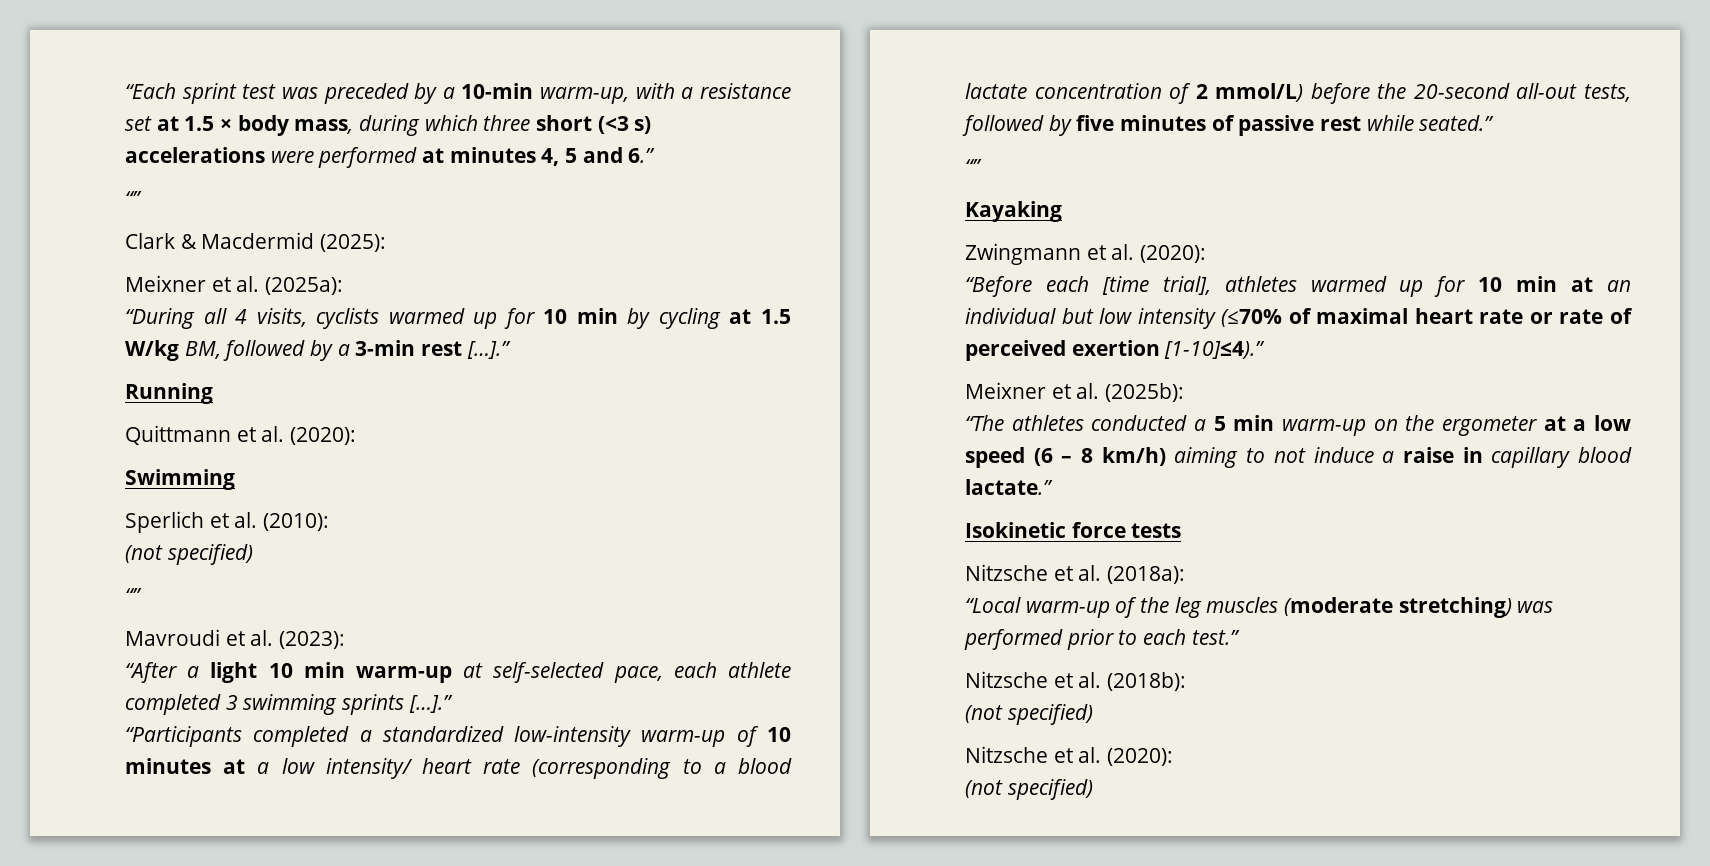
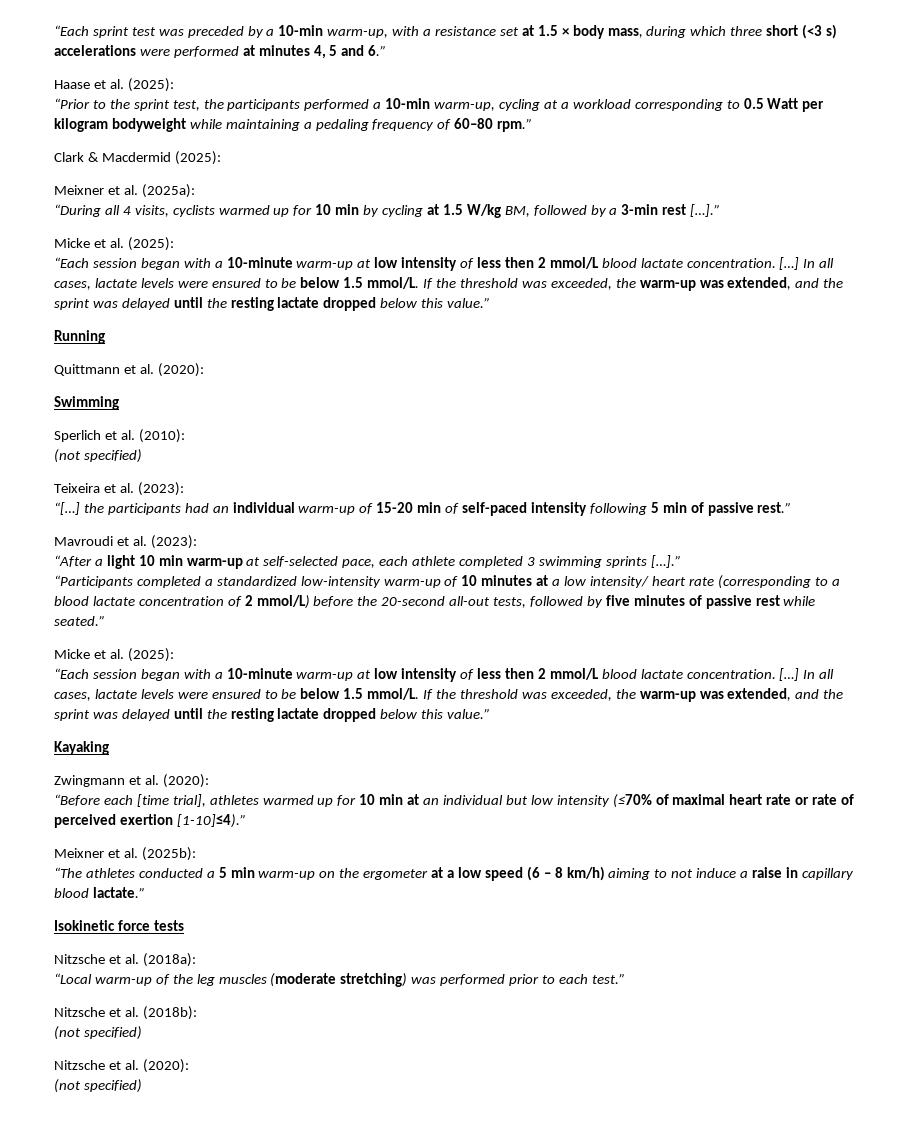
  “Each sprint test was preceded by a 10-min warm-up, with a resistance set at 1.5 × body mass, during which three short (<3 s) accelerations were performed at minutes 4, 5 and 6.”
- “”
+ Haase et al. (2025):
+ “Prior to the sprint test, the participants performed a 10-min warm-up, cycling at a workload corresponding to 0.5 Watt per kilogram bodyweight while maintaining a pedaling frequency of 60–80 rpm.”
  “During all 4 visits, cyclists warmed up for 10 min by cycling at 1.5 W/kg BM, followed by a 3-min rest […].”
+ Micke et al. (2025):
+ “Each session began with a 10-minute warm-up at low intensity of less then 2 mmol/L blood lactate concentration. […] In all cases, lactate levels were ensured to be below 1.5 mmol/L. If the threshold was exceeded, the warm-up was extended, and the sprint was delayed until the resting lactate dropped below this value.”
  Sperlich et al. (2010):
  (not specified)
- “”
+ Teixeira et al. (2023):
+ “[…] the participants had an individual warm-up of 15-20 min of self-paced intensity following 5 min of passive rest.”
  “Participants completed a standardized low-intensity warm-up of 10 minutes at a low intensity/ heart rate (corresponding to a blood lactate concentration of 2 mmol/L) before the 20-second all-out tests, followed by five minutes of passive rest while seated.”
- “”
+ Micke et al. (2025):
+ “Each session began with a 10-minute warm-up at low intensity of less then 2 mmol/L blood lactate concentration. […] In all cases, lactate levels were ensured to be below 1.5 mmol/L. If the threshold was exceeded, the warm-up was extended, and the sprint was delayed until the resting lactate dropped below this value.”

